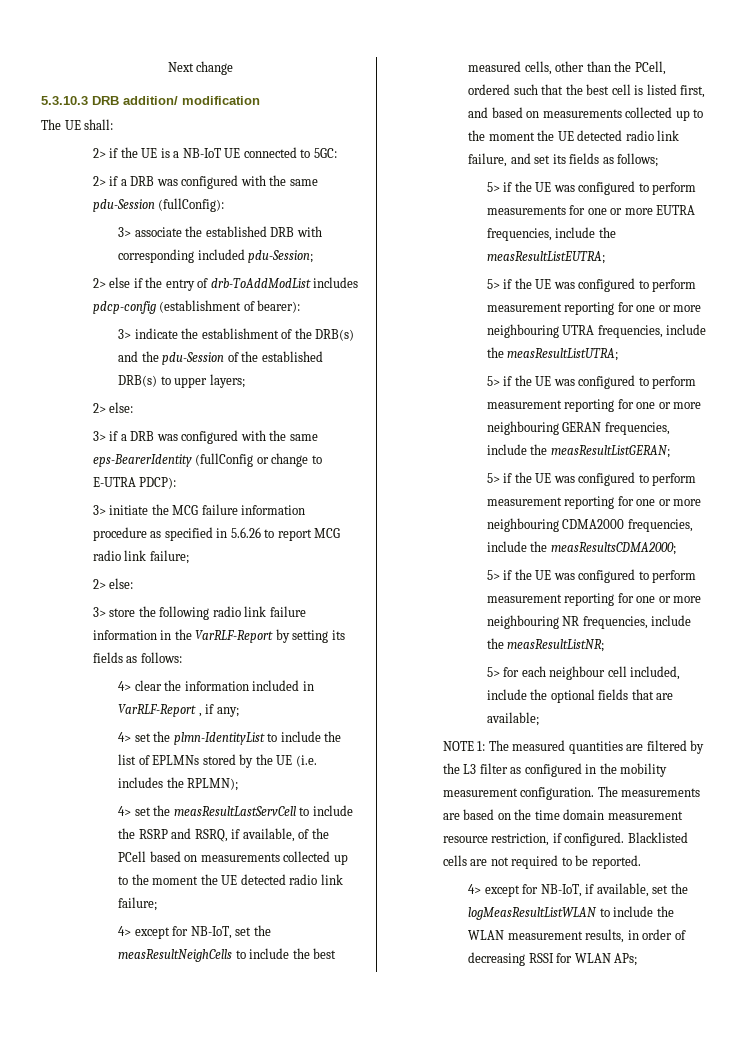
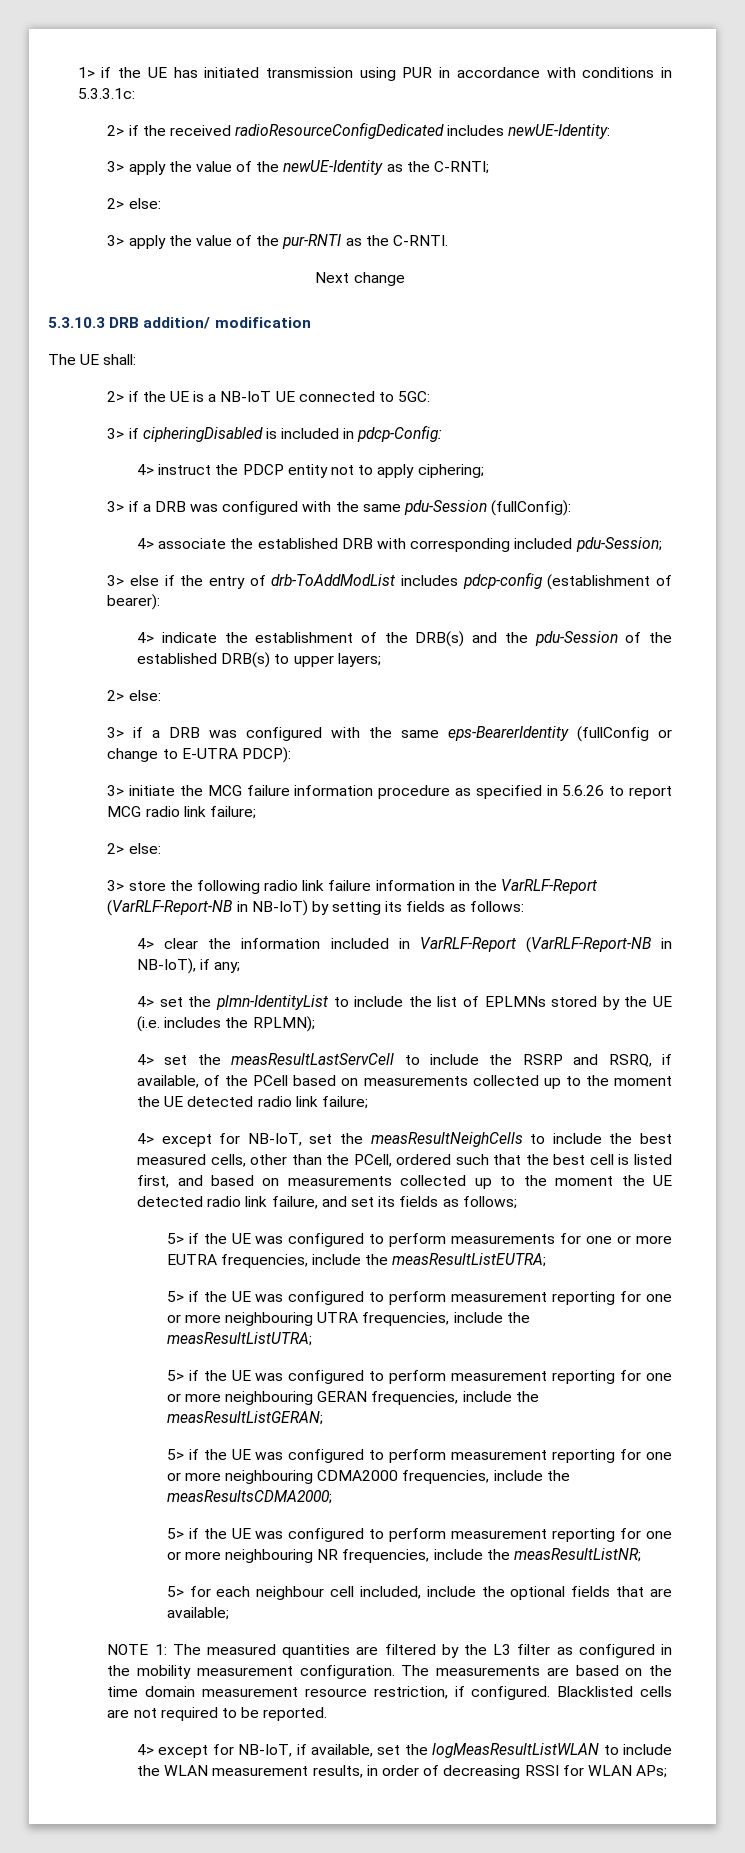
+ 1> if the UE has initiated transmission using PUR in accordance with conditions in 5.3.3.1c:
+ 2> if the received radioResourceConfigDedicated includes newUE-Identity:
+ 3> apply the value of the newUE-Identity as the C-RNTI;
+ 2> else:
+ 3> apply the value of the pur-RNTI as the C-RNTI.
- 2> if a DRB was configured with the same pdu-Session (fullConfig):
+ 3> if cipheringDisabled is included in pdcp-Config:
+ 4> instruct the PDCP entity not to apply ciphering;
+ 3> if a DRB was configured with the same pdu-Session (fullConfig):
- 3> associate the established DRB with corresponding included pdu-Session;
+ 4> associate the established DRB with corresponding included pdu-Session;
- 2> else if the entry of drb-ToAddModList includes pdcp-config (establishment of bearer):
+ 3> else if the entry of drb-ToAddModList includes pdcp-config (establishment of bearer):
- 3> indicate the establishment of the DRB(s) and the pdu-Session of the established DRB(s) to upper layers;
+ 4> indicate the establishment of the DRB(s) and the pdu-Session of the established DRB(s) to upper layers;
- 3> store the following radio link failure information in the VarRLF-Report by setting its fields as follows:
+ 3> store the following radio link failure information in the VarRLF-Report (VarRLF-Report-NB in NB-IoT) by setting its fields as follows:
- 4> clear the information included in VarRLF-Report , if any;
+ 4> clear the information included in VarRLF-Report (VarRLF-Report-NB in NB-IoT), if any;

